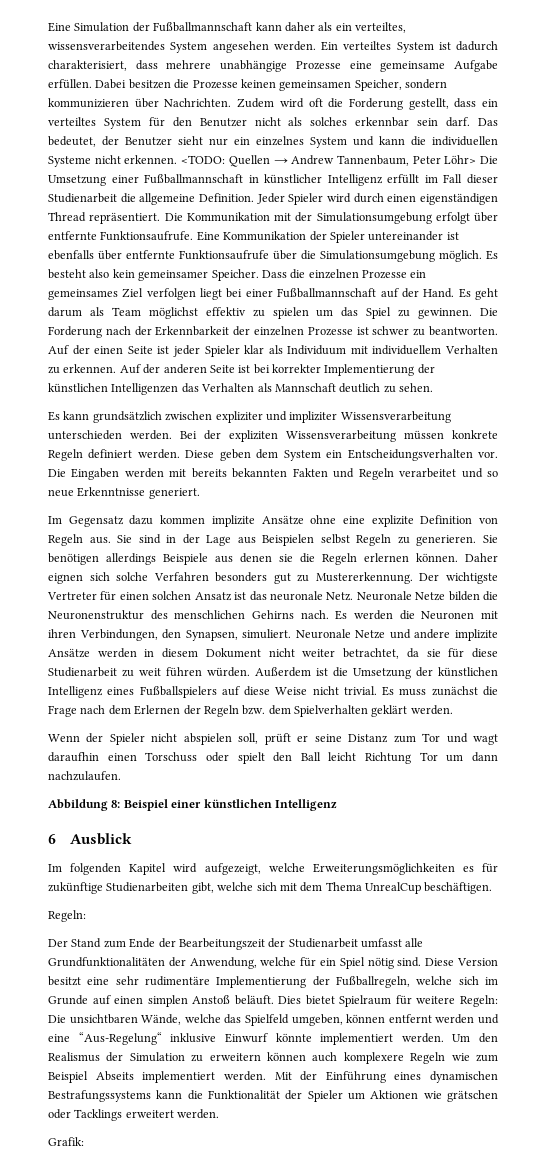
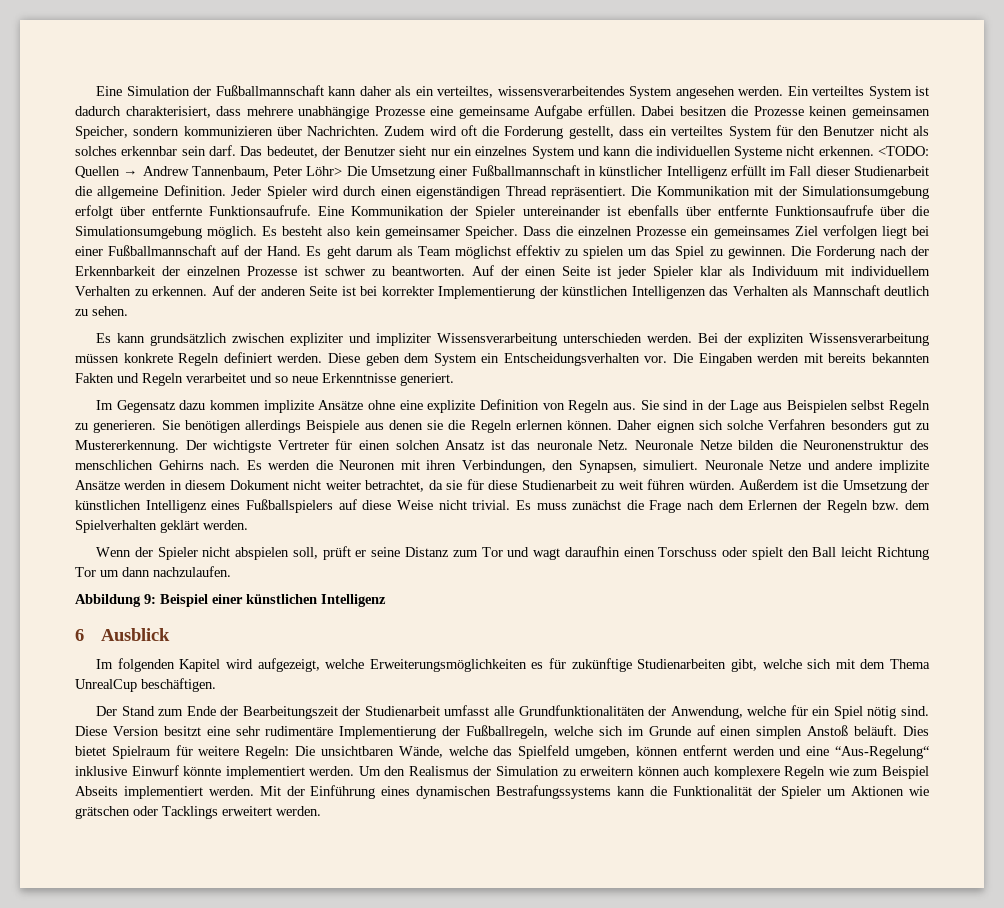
- Abbildung 8: Beispiel einer künstlichen Intelligenz
+ Abbildung 9: Beispiel einer künstlichen Intelligenz
  Im folgenden Kapitel wird aufgezeigt, welche Erweiterungsmöglichkeiten es für zukünftige Studienarbeiten gibt, welche sich mit dem Thema UnrealCup beschäftigen.
- Regeln:
- Grafik:

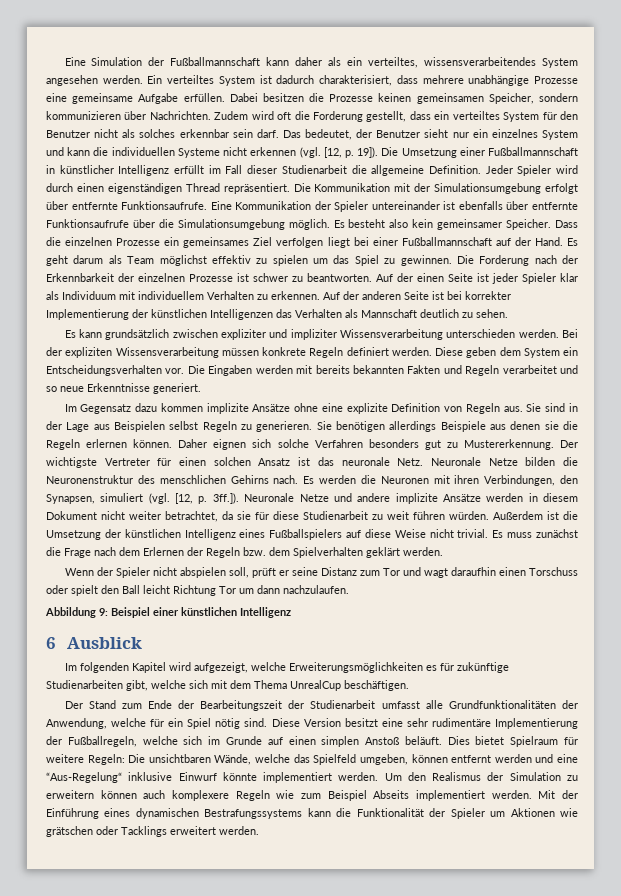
- Das bedeutet, der Benutzer sieht nur ein einzelnes System und kann die individuellen Systeme nicht erkennen. <TODO: Quellen → Andrew Tannenbaum, Peter Löhr> Die Umsetzung einer Fußballmannschaft in künstlicher Intelligenz erfüllt im Fall dieser Studienarbeit die allgemeine Definition.
+ Das bedeutet, der Benutzer sieht nur ein einzelnes System und kann die individuellen Systeme nicht erkennen (vgl. [12, p. 19]). Die Umsetzung einer Fußballmannschaft in künstlicher Intelligenz erfüllt im Fall dieser Studienarbeit die allgemeine Definition.
- Es werden die Neuronen mit ihren Verbindungen, den Synapsen, simuliert. Neuronale Netze und andere implizite Ansätze werden in diesem Dokument nicht weiter betrachtet, da sie für diese Studienarbeit zu weit führen würden.
+ Es werden die Neuronen mit ihren Verbindungen, den Synapsen, simuliert (vgl. [12, p. 3ff.]). Neuronale Netze und andere implizite Ansätze werden in diesem Dokument nicht weiter betrachtet, da sie für diese Studienarbeit zu weit führen würden.

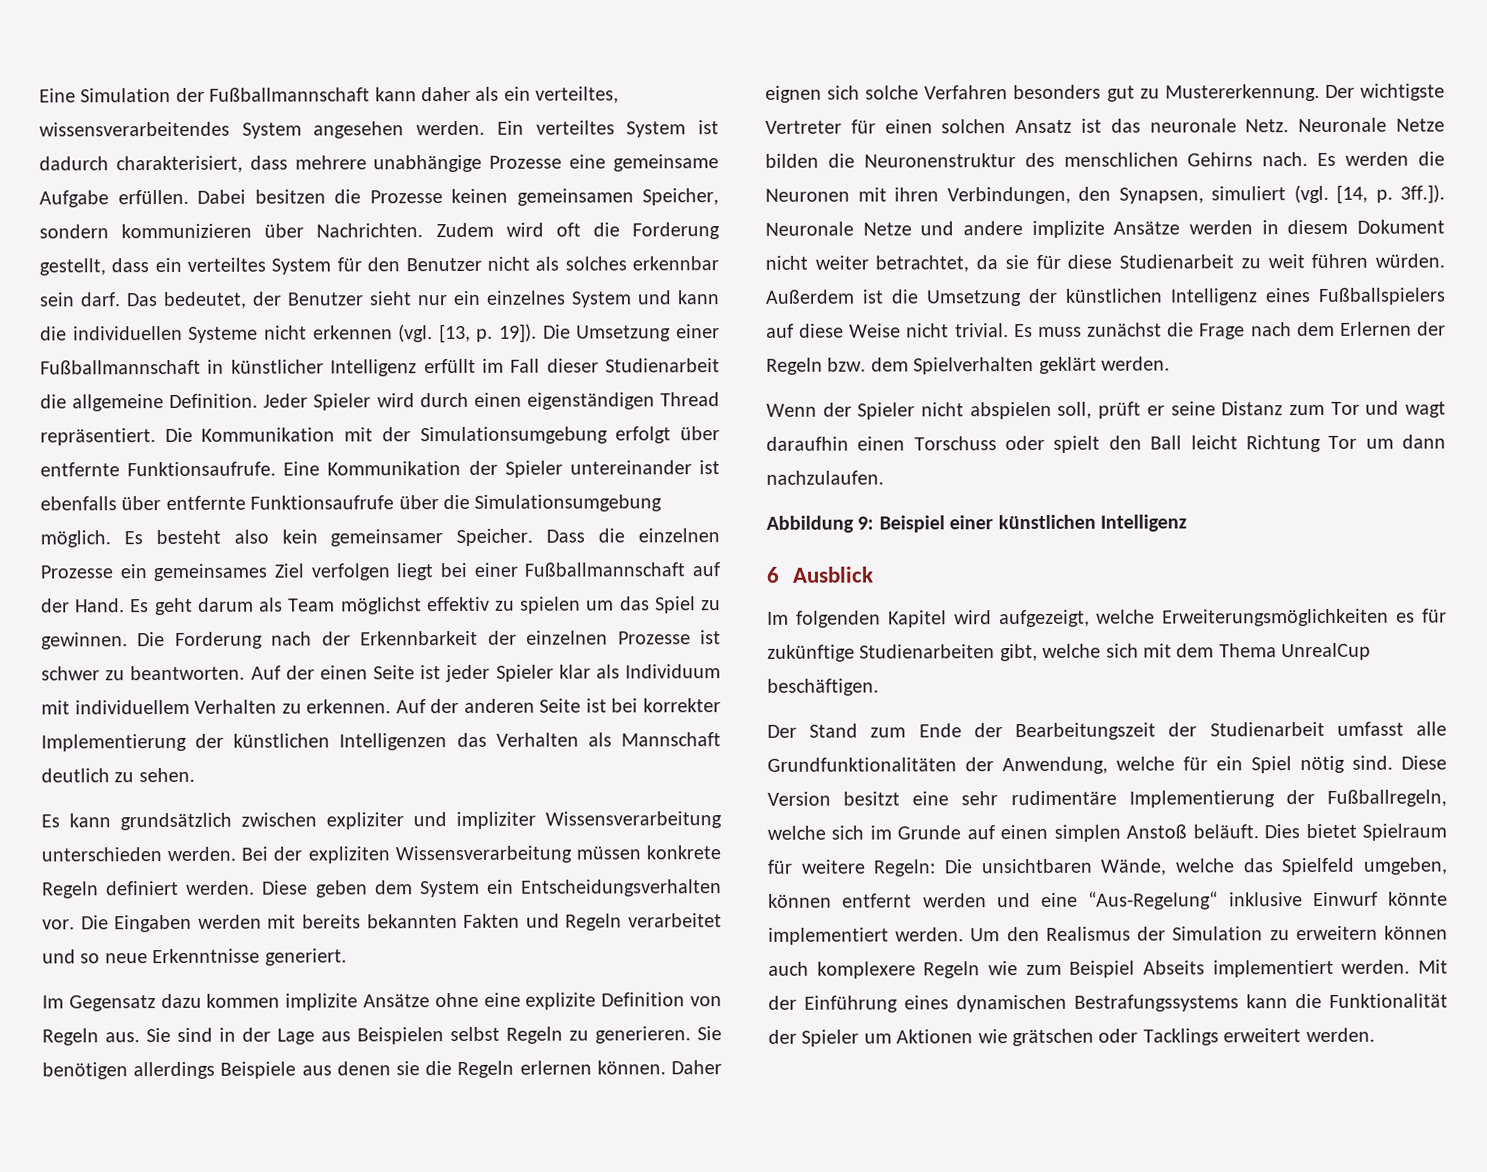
- Das bedeutet, der Benutzer sieht nur ein einzelnes System und kann die individuellen Systeme nicht erkennen (vgl. [12, p. 19]).
+ Das bedeutet, der Benutzer sieht nur ein einzelnes System und kann die individuellen Systeme nicht erkennen (vgl. [13, p. 19]).
- Es werden die Neuronen mit ihren Verbindungen, den Synapsen, simuliert (vgl. [12, p. 3ff.]). Neuronale Netze und andere implizite Ansätze werden in diesem Dokument nicht weiter betrachtet, da sie für diese Studienarbeit zu weit führen würden.
+ Es werden die Neuronen mit ihren Verbindungen, den Synapsen, simuliert (vgl. [14, p. 3ff.]). Neuronale Netze und andere implizite Ansätze werden in diesem Dokument nicht weiter betrachtet, da sie für diese Studienarbeit zu weit führen würden.

